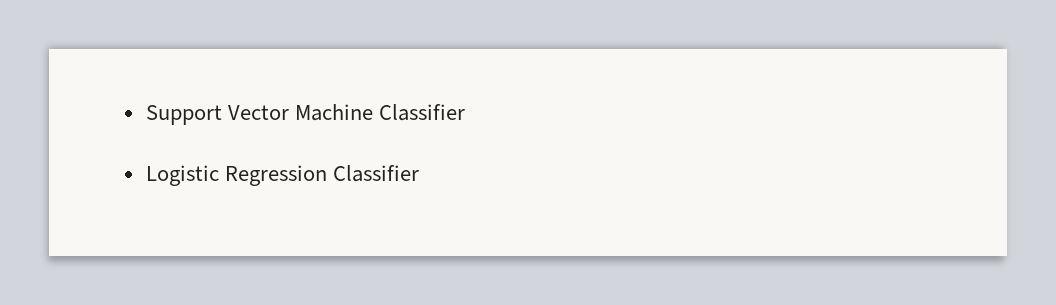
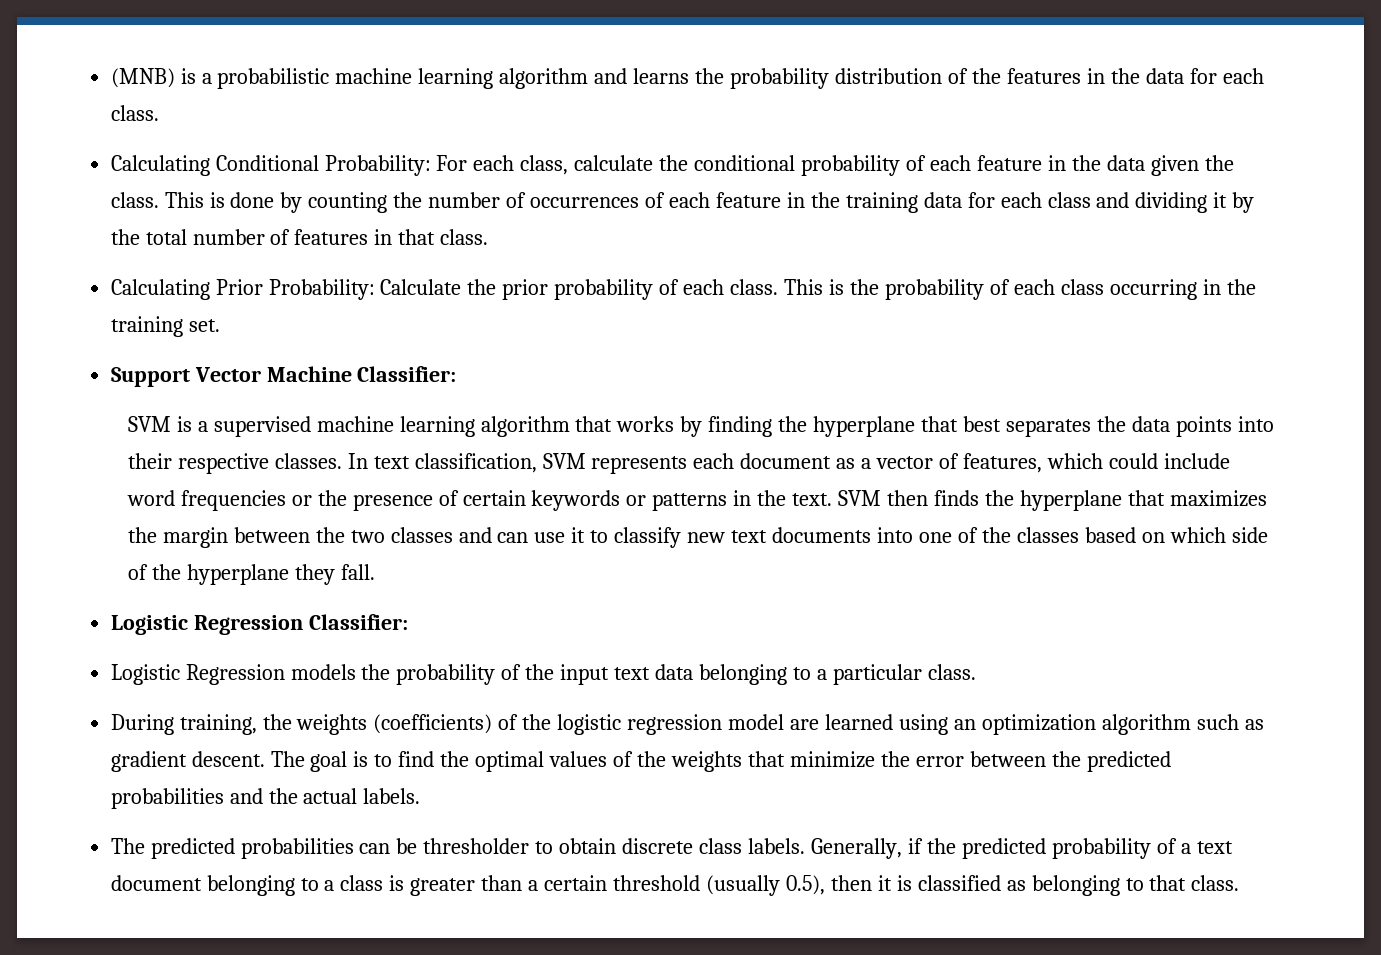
- Support Vector Machine Classifier
- Logistic Regression Classifier
+ (MNB) is a probabilistic machine learning algorithm and learns the probability distribution of the features in the data for each class.
+ Calculating Conditional Probability: For each class, calculate the conditional probability of each feature in the data given the class. This is done by counting the number of occurrences of each feature in the training data for each class and dividing it by the total number of features in that class.
+ Calculating Prior Probability: Calculate the prior probability of each class. This is the probability of each class occurring in the training set.
+ Support Vector Machine Classifier:
+ SVM is a supervised machine learning algorithm that works by finding the hyperplane that best separates the data points into their respective classes. In text classification, SVM represents each document as a vector of features, which could include word frequencies or the presence of certain keywords or patterns in the text. SVM then finds the hyperplane that maximizes the margin between the two classes and can use it to classify new text documents into one of the classes based on which side of the hyperplane they fall.
+ Logistic Regression Classifier:
+ Logistic Regression models the probability of the input text data belonging to a particular class.
+ During training, the weights (coefficients) of the logistic regression model are learned using an optimization algorithm such as gradient descent. The goal is to find the optimal values of the weights that minimize the error between the predicted probabilities and the actual labels.
+ The predicted probabilities can be thresholder to obtain discrete class labels. Generally, if the predicted probability of a text document belonging to a class is greater than a certain threshold (usually 0.5), then it is classified as belonging to that class.

